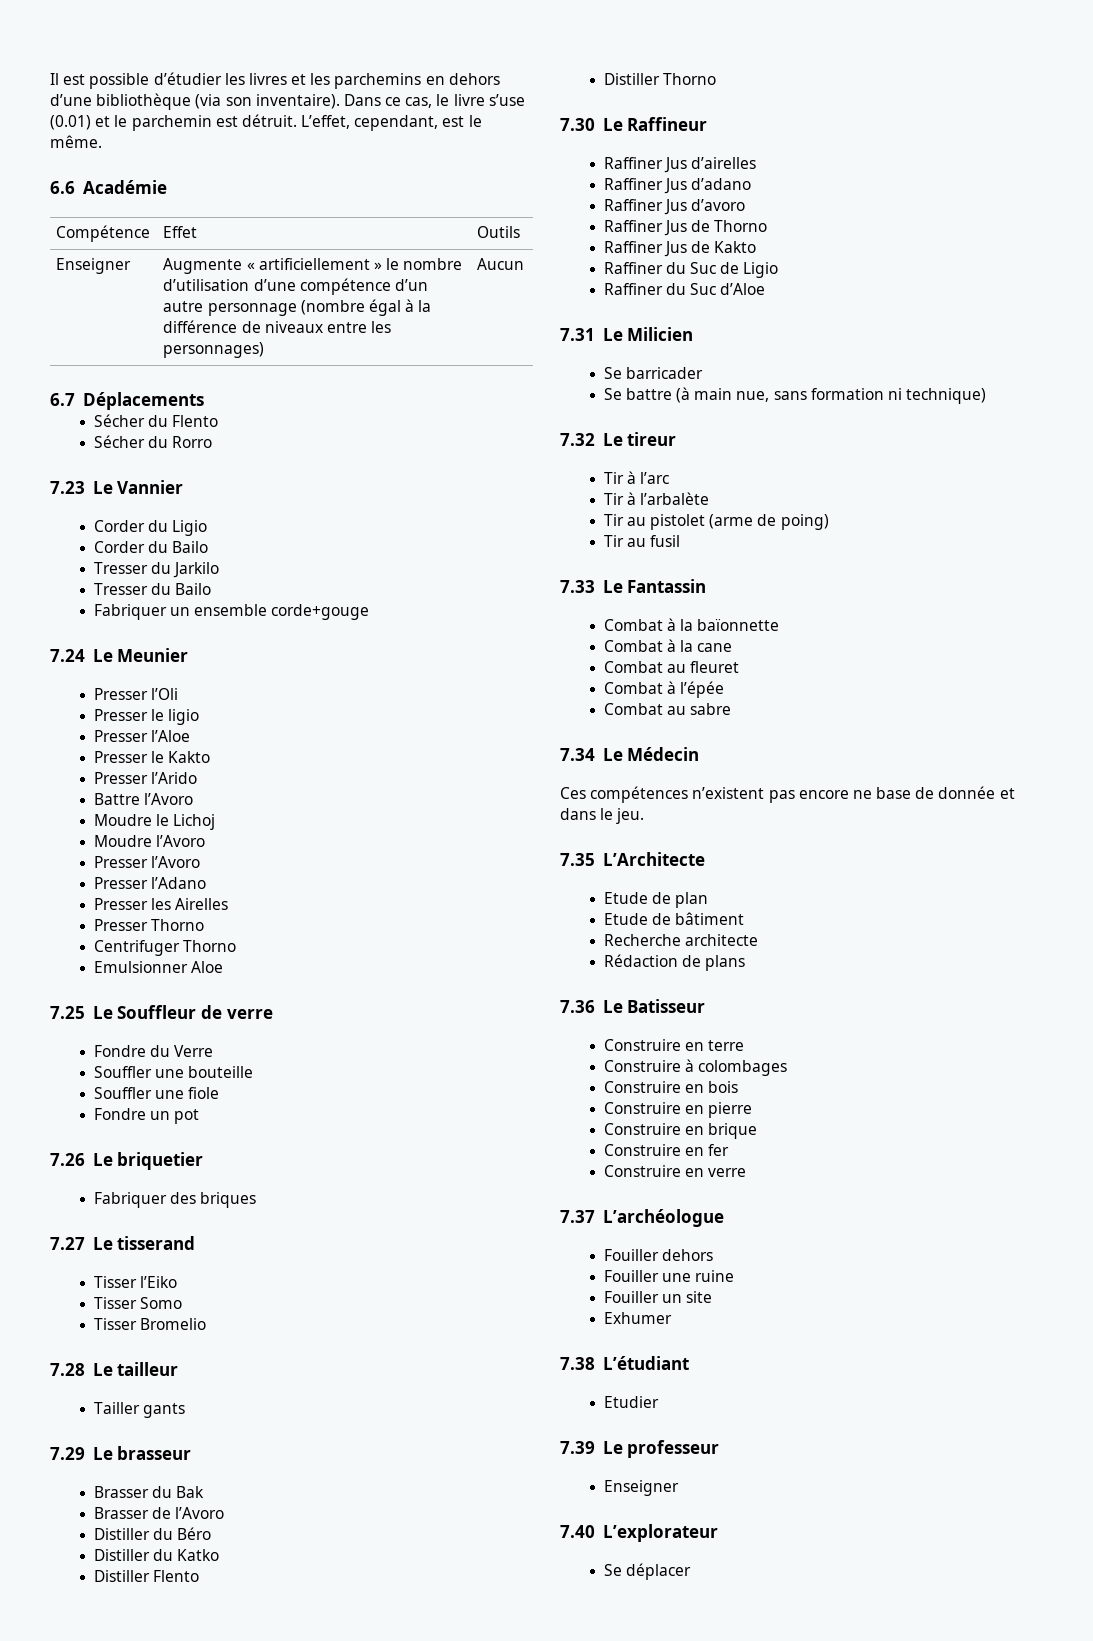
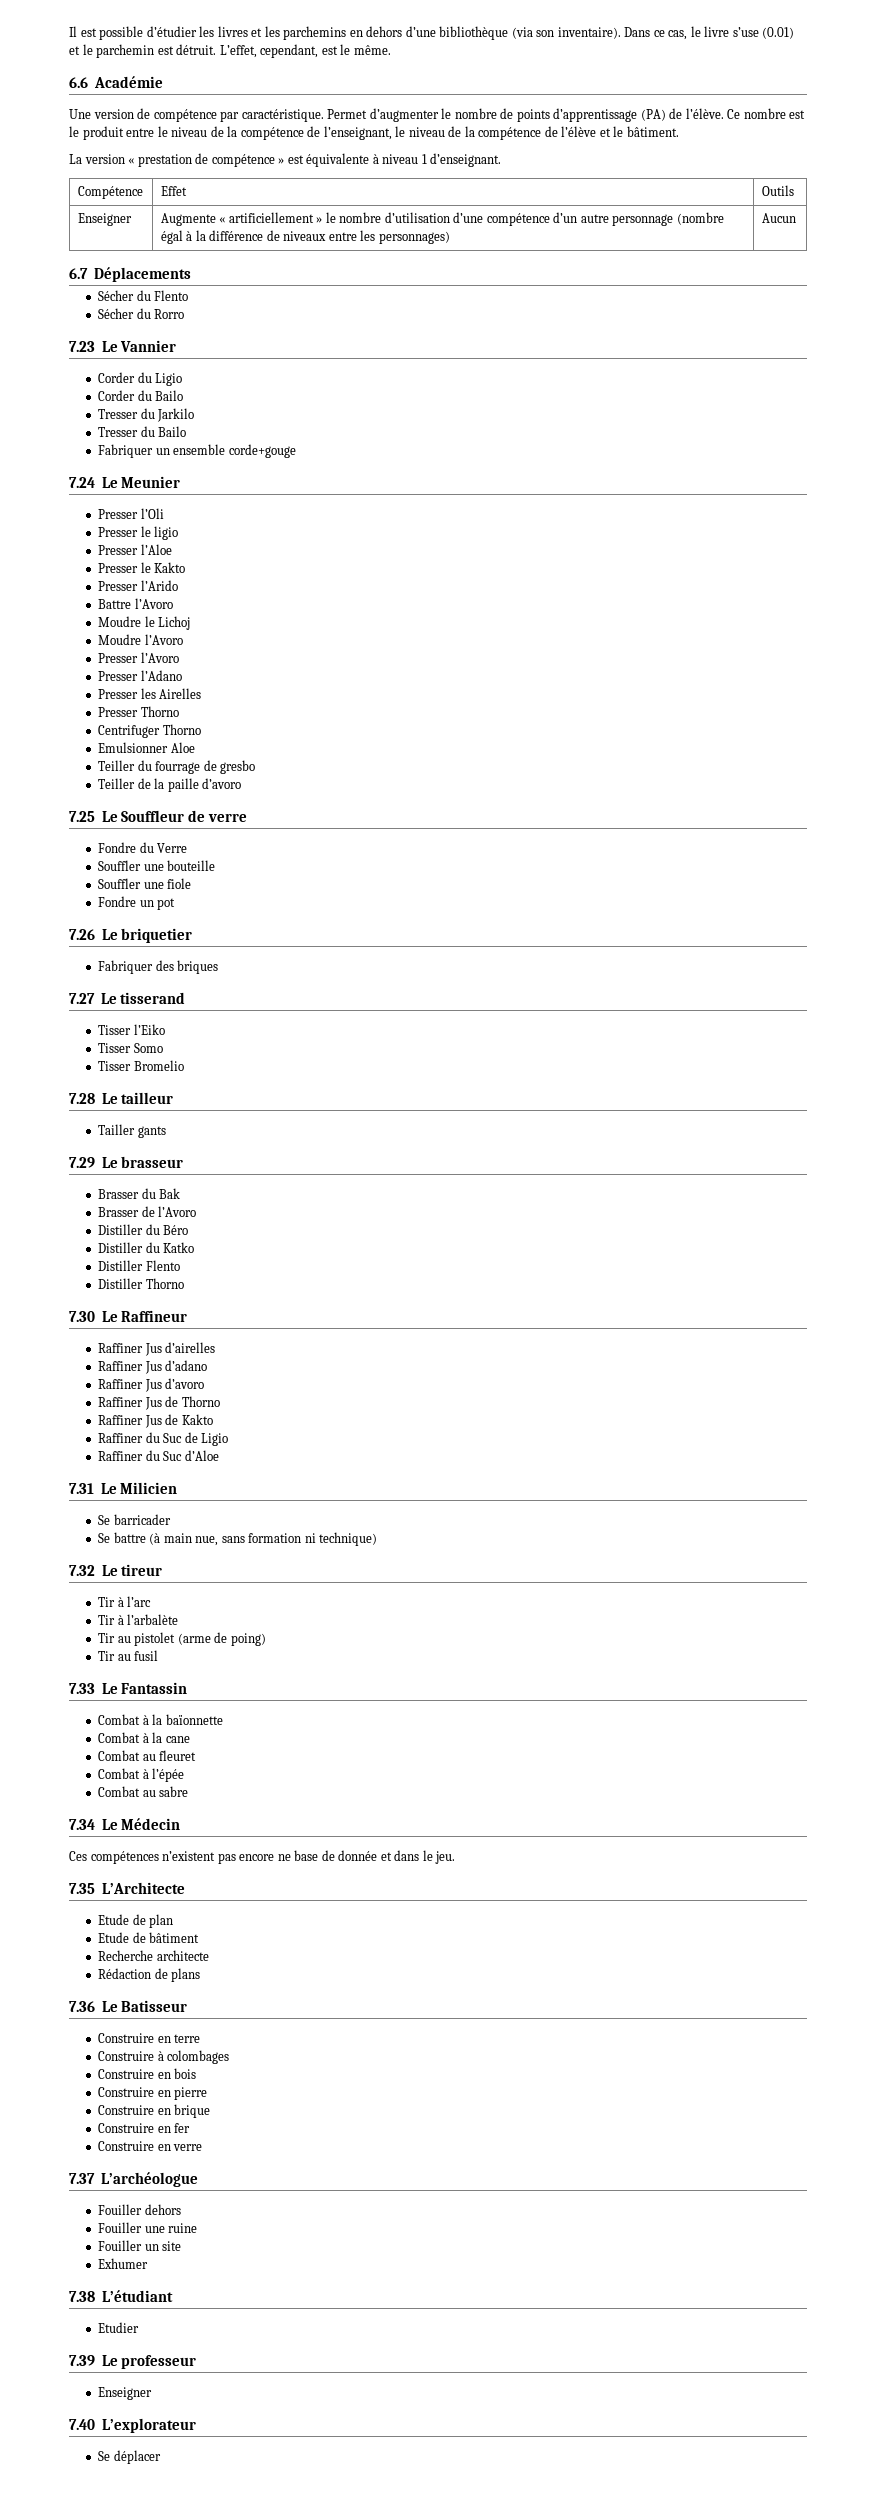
+ Une version de compétence par caractéristique. Permet d’augmenter le nombre de points d’apprentissage (PA) de l’élève. Ce nombre est le produit entre le niveau de la compétence de l’enseignant, le niveau de la compétence de l’élève et le bâtiment.
+ La version « prestation de compétence » est équivalente à niveau 1 d’enseignant.
+ Teiller du fourrage de gresbo
+ Teiller de la paille d’avoro

